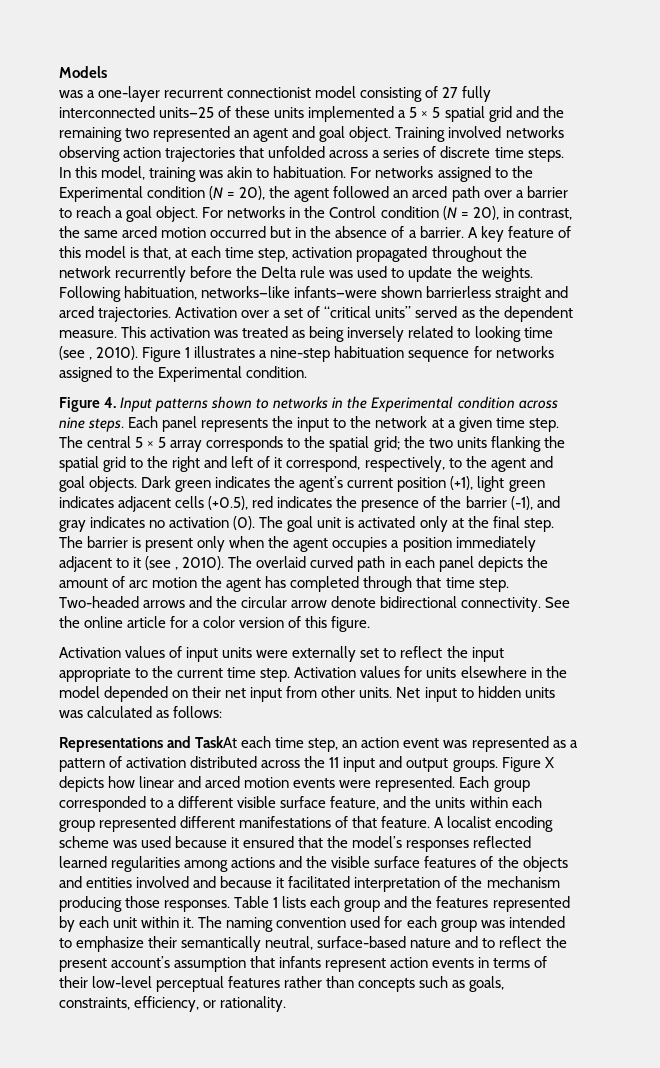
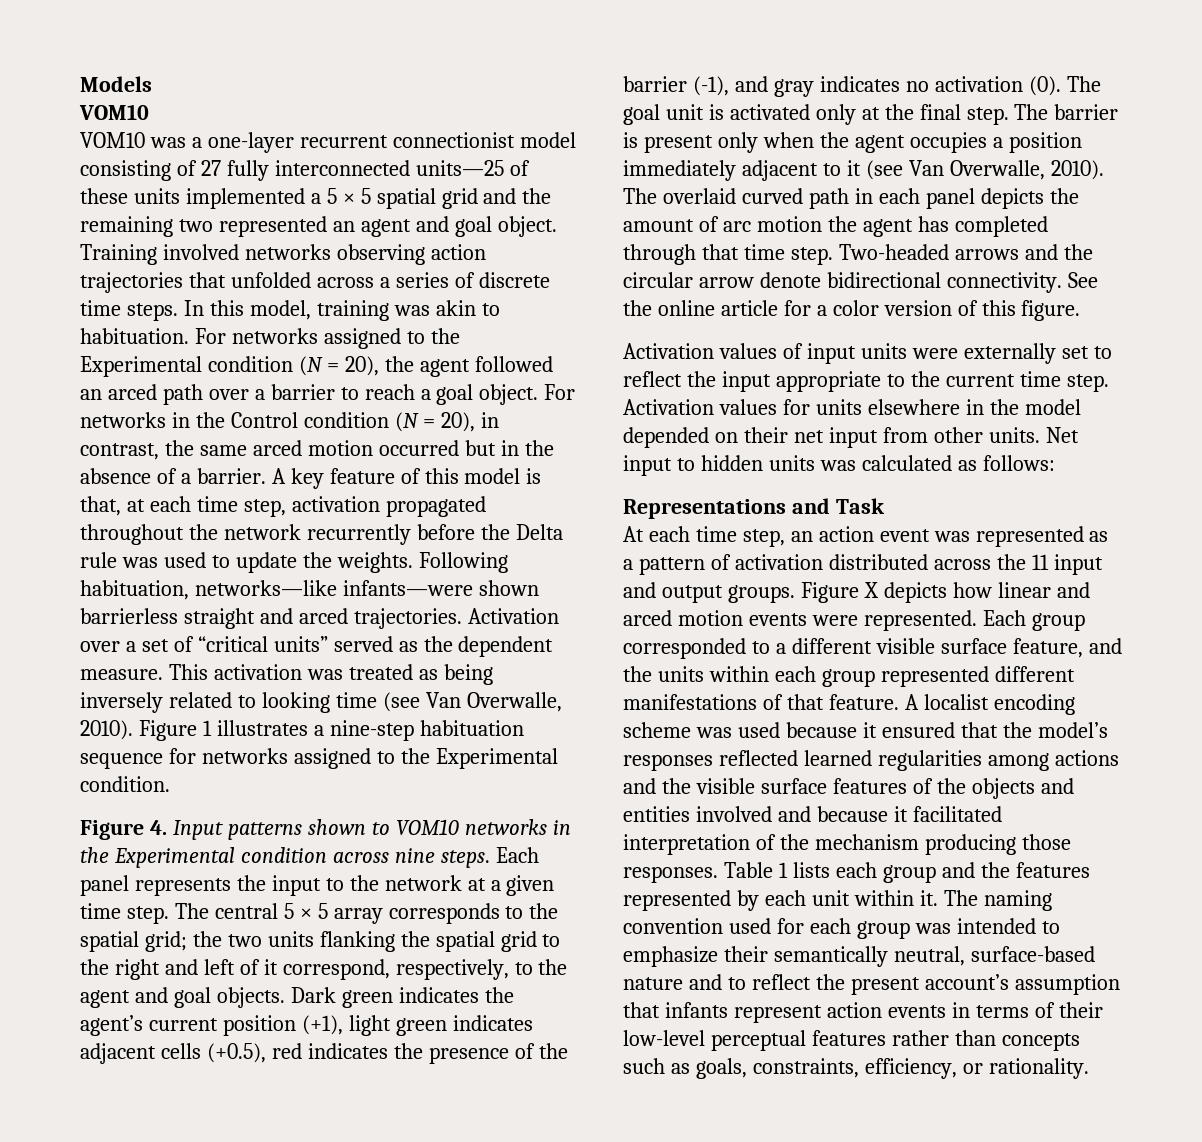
  Models
- was a one-layer recurrent connectionist model consisting of 27 fully interconnected units—25 of these units implemented a 5 × 5 spatial grid and the remaining two represented an agent and goal object.
+ VOM10
+ VOM10 was a one-layer recurrent connectionist model consisting of 27 fully interconnected units—25 of these units implemented a 5 × 5 spatial grid and the remaining two represented an agent and goal object.
- This activation was treated as being inversely related to looking time (see , 2010).
+ This activation was treated as being inversely related to looking time (see Van Overwalle, 2010).
- Figure 4. Input patterns shown to networks in the Experimental condition across nine steps.
+ Figure 4. Input patterns shown to VOM10 networks in the Experimental condition across nine steps.
- The barrier is present only when the agent occupies a position immediately adjacent to it (see , 2010).
+ The barrier is present only when the agent occupies a position immediately adjacent to it (see Van Overwalle, 2010).
- Representations and TaskAt each time step, an action event was represented as a pattern of activation distributed across the 11 input and output groups.
+ Representations and Task
+ At each time step, an action event was represented as a pattern of activation distributed across the 11 input and output groups.

